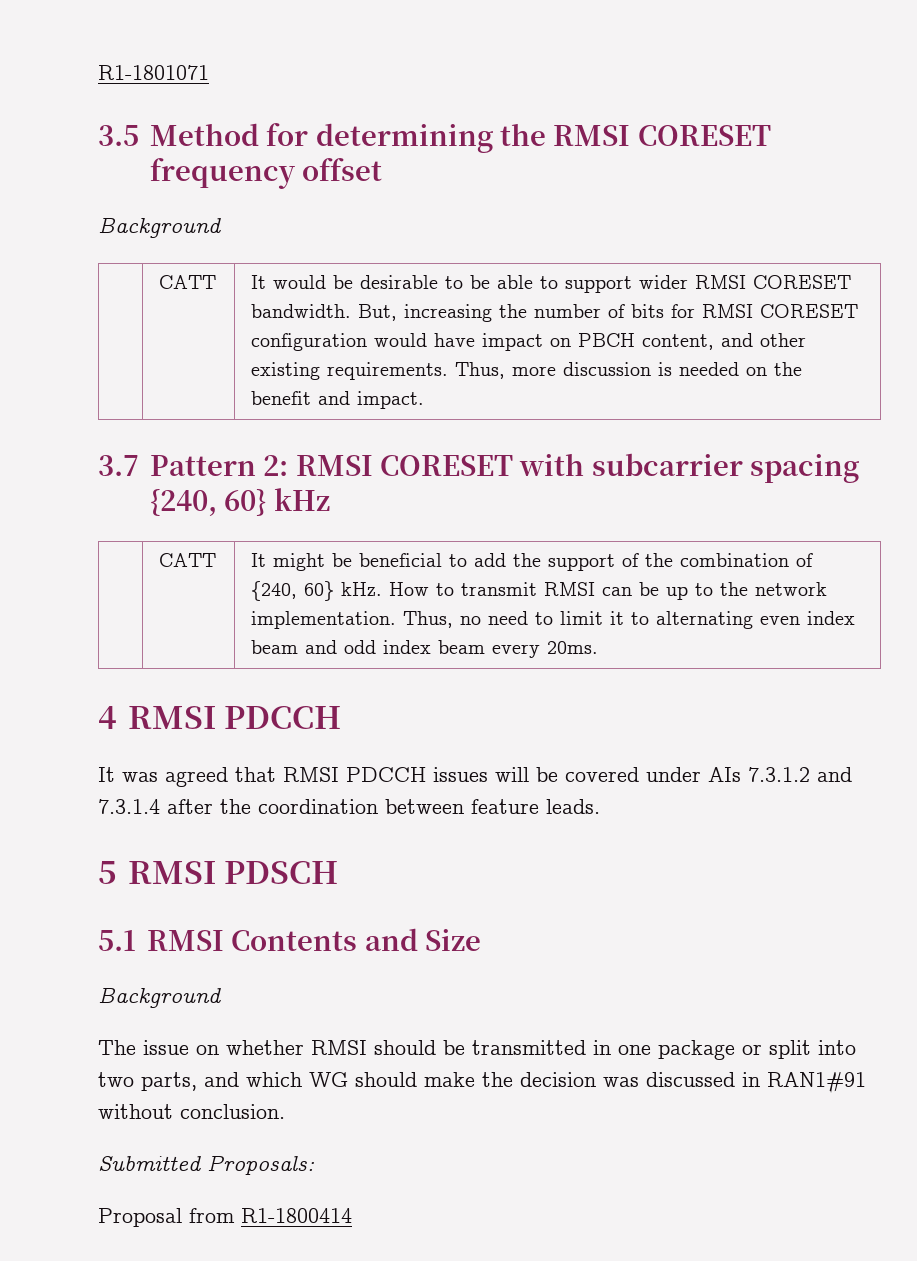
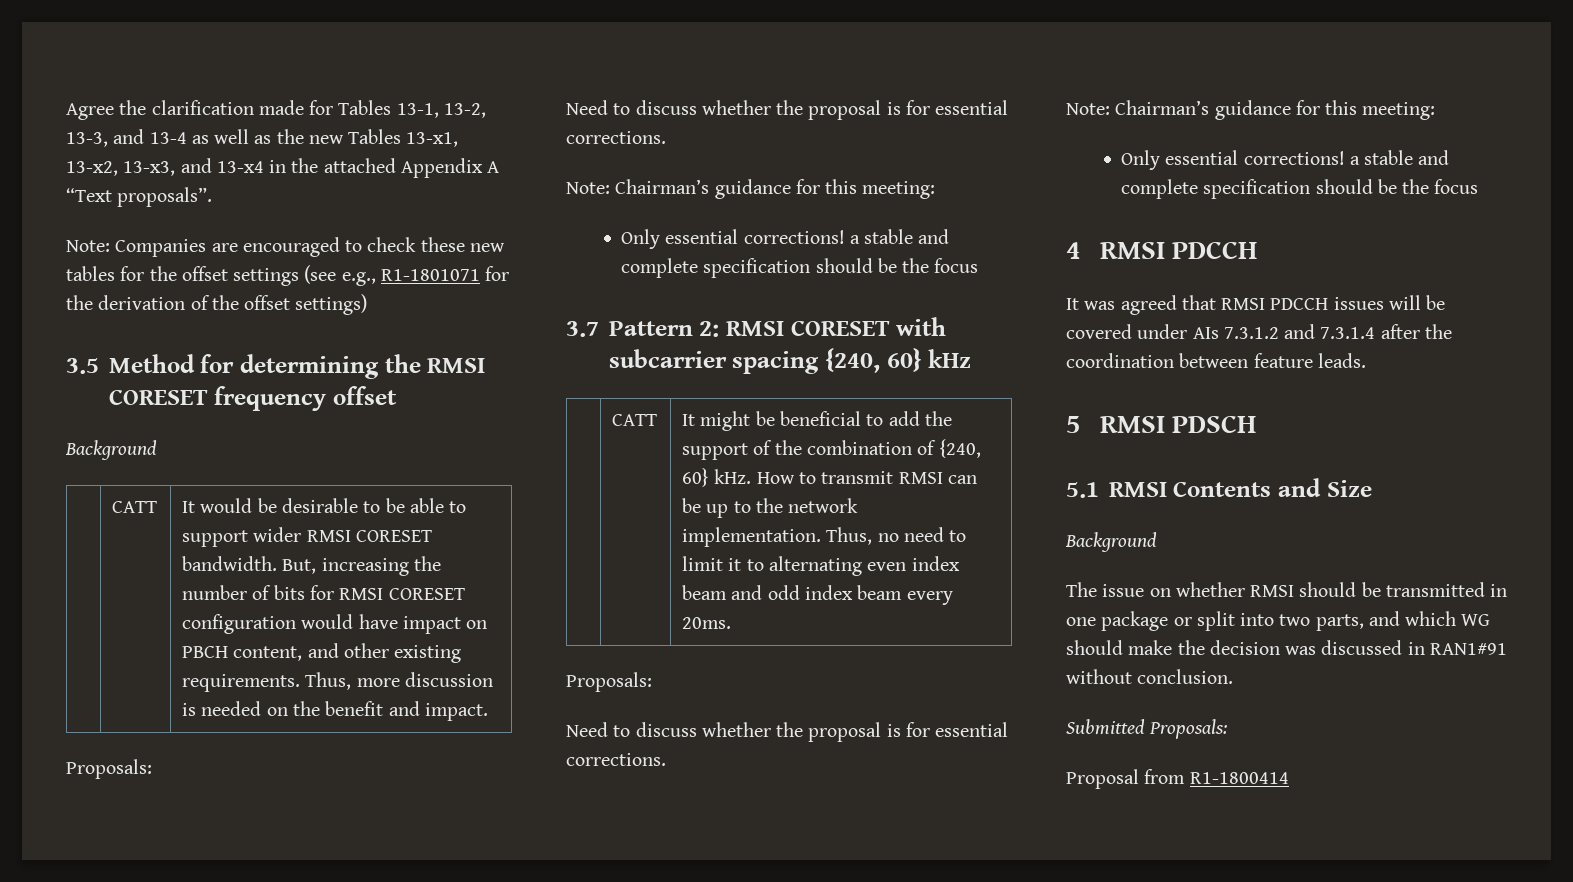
- R1-1801071
+ Agree the clarification made for Tables 13-1, 13-2, 13-3, and 13-4 as well as the new Tables 13-x1, 13-x2, 13-x3, and 13-x4 in the attached Appendix A “Text proposals”.
+ Note: Companies are encouraged to check these new tables for the offset settings (see e.g., R1-1801071 for the derivation of the offset settings)
  Thus, more discussion is needed on the benefit and impact.
+ Proposals:
+ Need to discuss whether the proposal is for essential corrections.
+ Note: Chairman’s guidance for this meeting:
+ Only essential corrections! a stable and complete specification should be the focus
  Thus, no need to limit it to alternating even index beam and odd index beam every 20ms.
+ Proposals:
+ Need to discuss whether the proposal is for essential corrections.
+ Note: Chairman’s guidance for this meeting:
+ Only essential corrections! a stable and complete specification should be the focus

